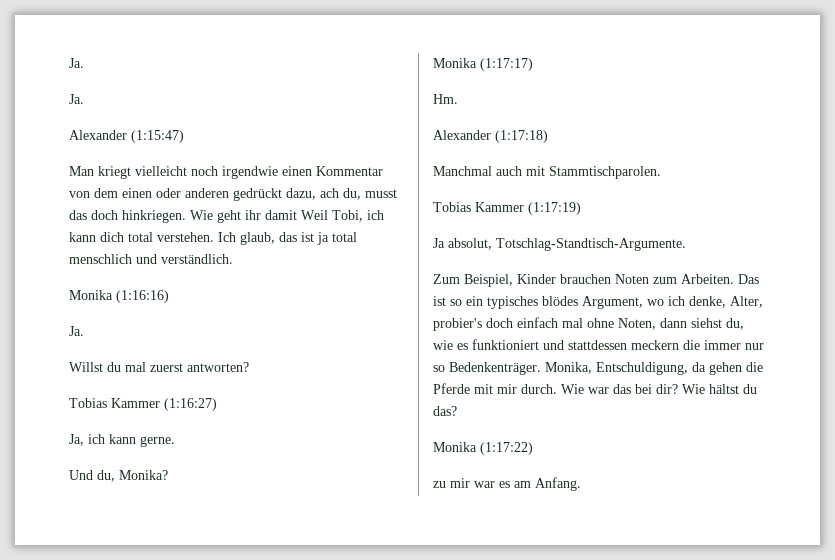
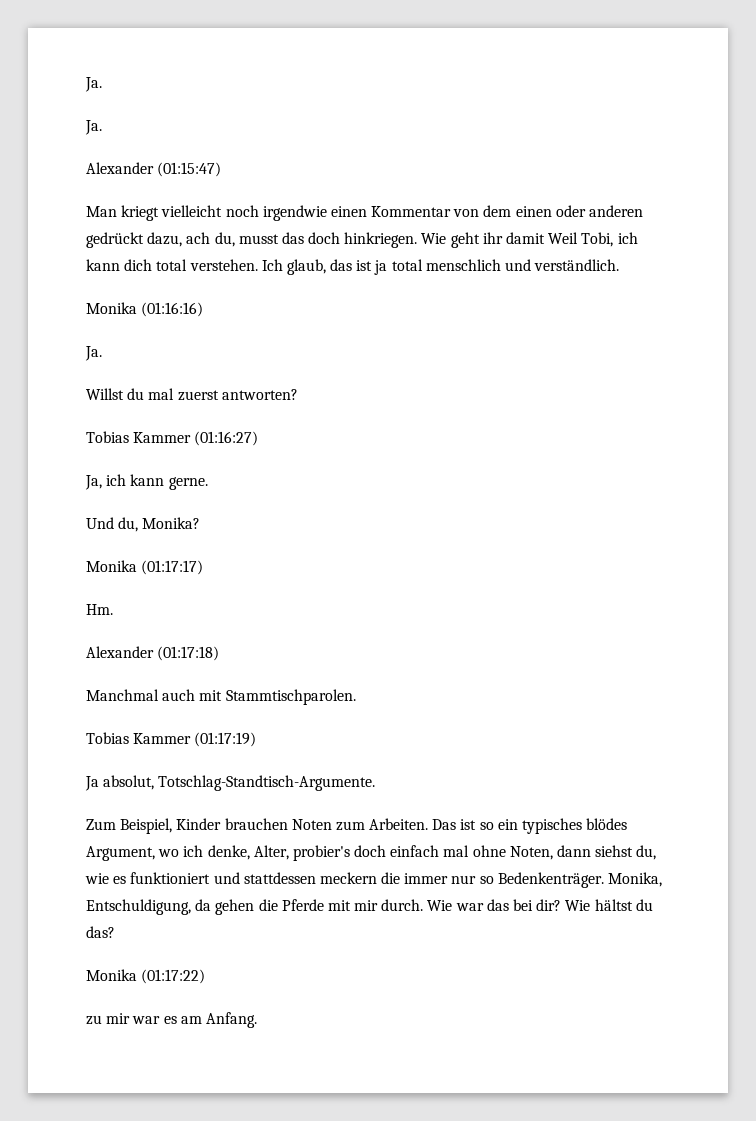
- Alexander (1:15:47)
+ Alexander (01:15:47)
- Monika (1:16:16)
+ Monika (01:16:16)
- Tobias Kammer (1:16:27)
+ Tobias Kammer (01:16:27)
- Monika (1:17:17)
+ Monika (01:17:17)
- Alexander (1:17:18)
+ Alexander (01:17:18)
- Tobias Kammer (1:17:19)
+ Tobias Kammer (01:17:19)
- Monika (1:17:22)
+ Monika (01:17:22)

